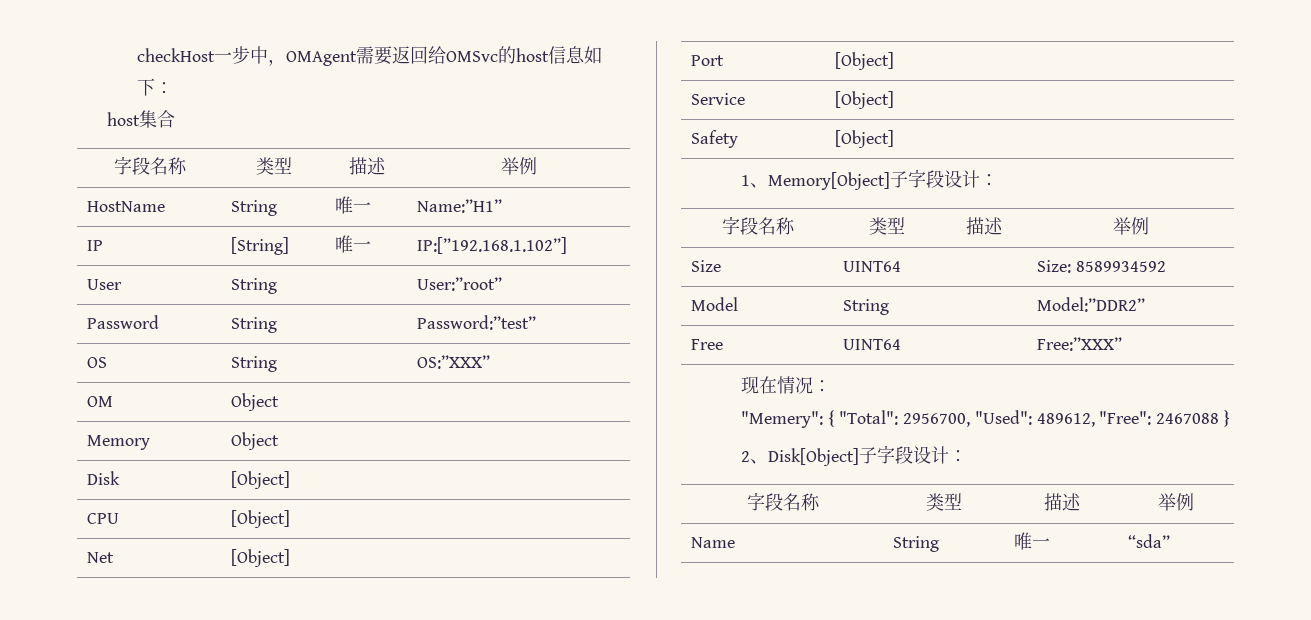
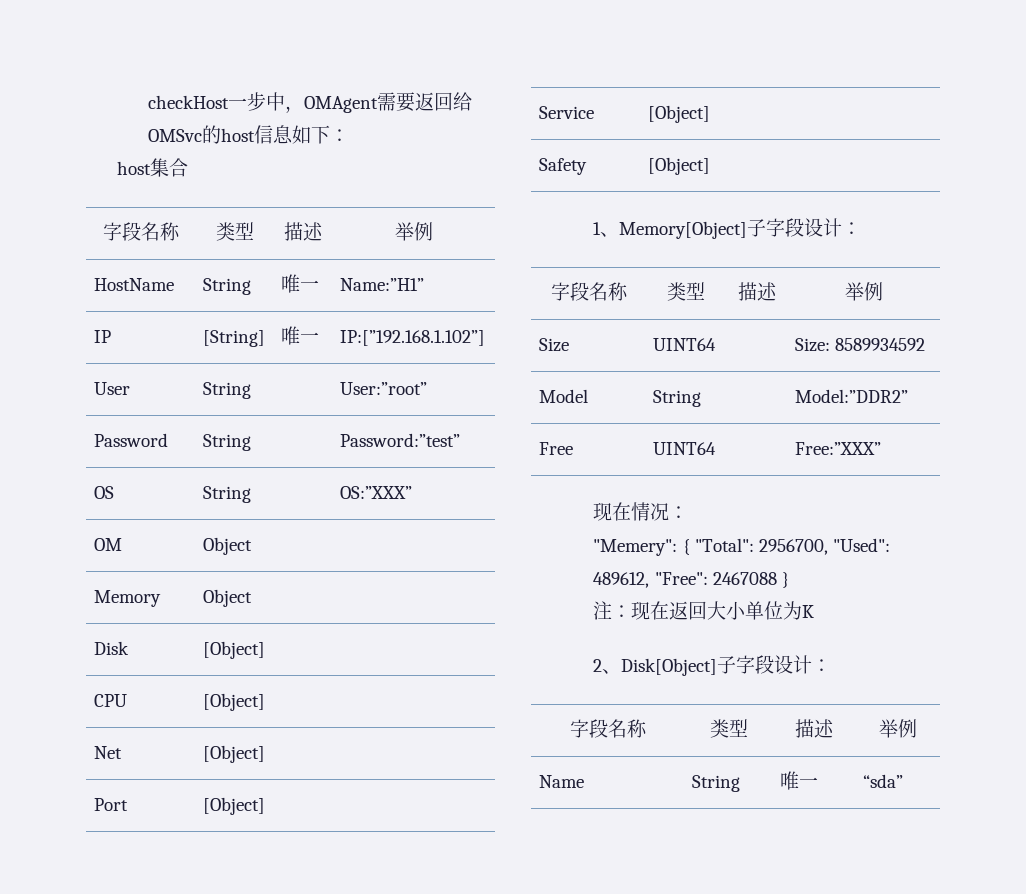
+ 注：现在返回大小单位为K

